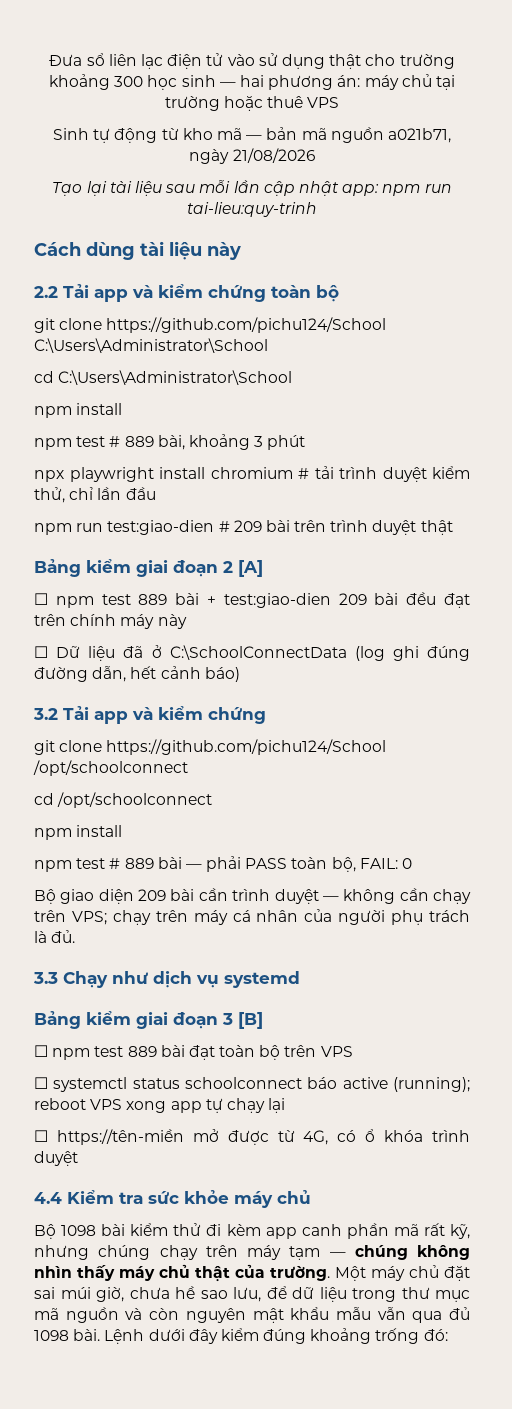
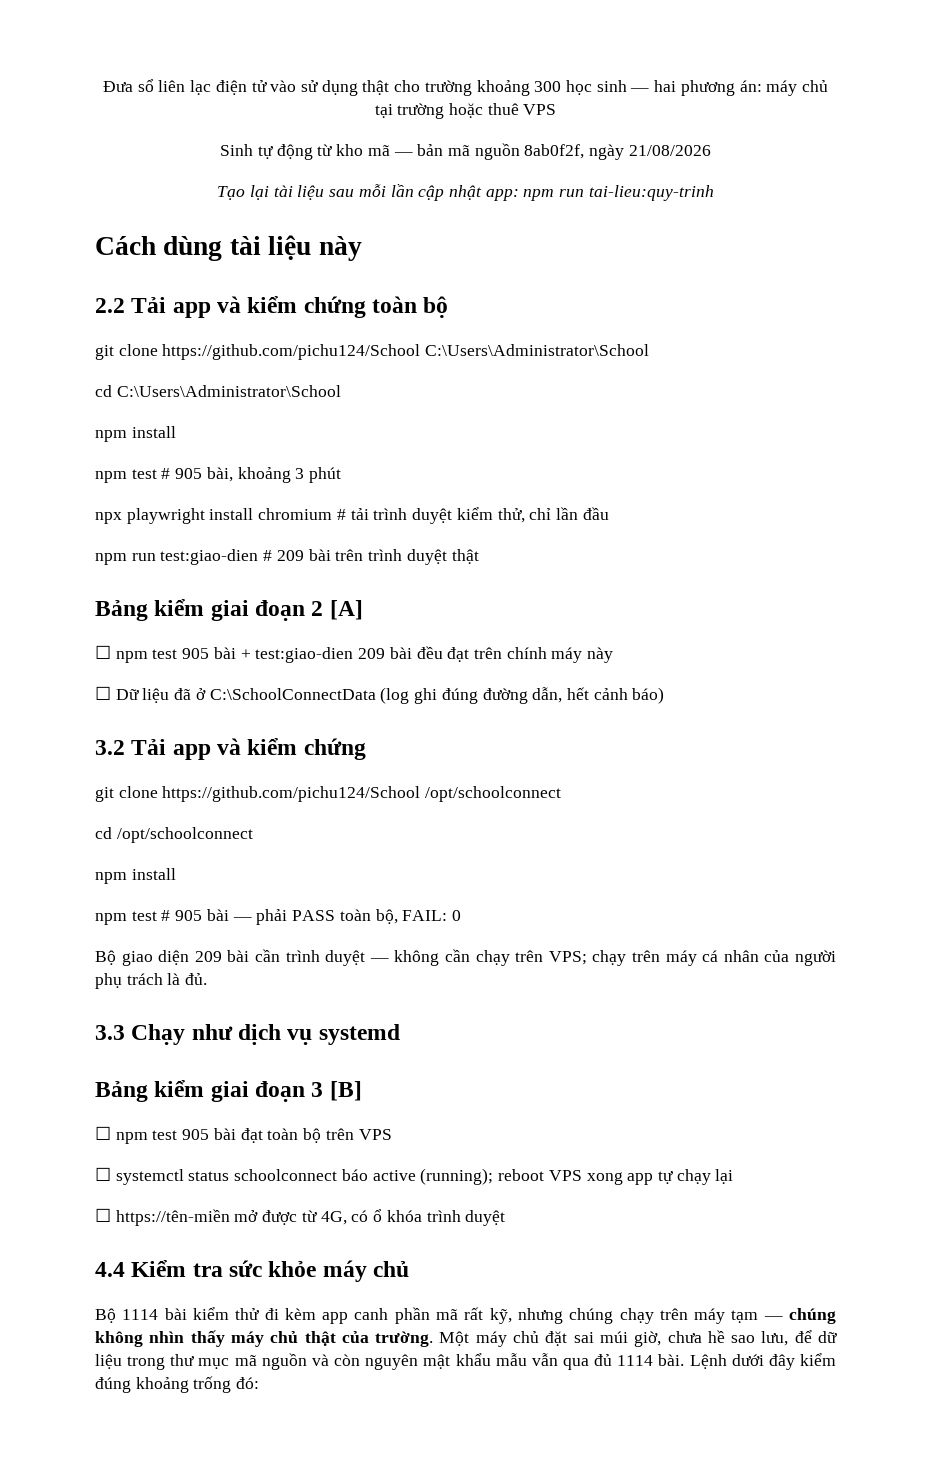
- Sinh tự động từ kho mã — bản mã nguồn a021b71, ngày 21/08/2026
+ Sinh tự động từ kho mã — bản mã nguồn 8ab0f2f, ngày 21/08/2026
- npm test # 889 bài, khoảng 3 phút
+ npm test # 905 bài, khoảng 3 phút
- ☐ npm test 889 bài + test:giao-dien 209 bài đều đạt trên chính máy này
+ ☐ npm test 905 bài + test:giao-dien 209 bài đều đạt trên chính máy này
- npm test # 889 bài — phải PASS toàn bộ, FAIL: 0
+ npm test # 905 bài — phải PASS toàn bộ, FAIL: 0
- ☐ npm test 889 bài đạt toàn bộ trên VPS
+ ☐ npm test 905 bài đạt toàn bộ trên VPS
- Bộ 1098 bài kiểm thử đi kèm app canh phần mã rất kỹ, nhưng chúng chạy trên máy tạm — chúng không nhìn thấy máy chủ thật của trường.
+ Bộ 1114 bài kiểm thử đi kèm app canh phần mã rất kỹ, nhưng chúng chạy trên máy tạm — chúng không nhìn thấy máy chủ thật của trường.
- Một máy chủ đặt sai múi giờ, chưa hề sao lưu, để dữ liệu trong thư mục mã nguồn và còn nguyên mật khẩu mẫu vẫn qua đủ 1098 bài.
+ Một máy chủ đặt sai múi giờ, chưa hề sao lưu, để dữ liệu trong thư mục mã nguồn và còn nguyên mật khẩu mẫu vẫn qua đủ 1114 bài.

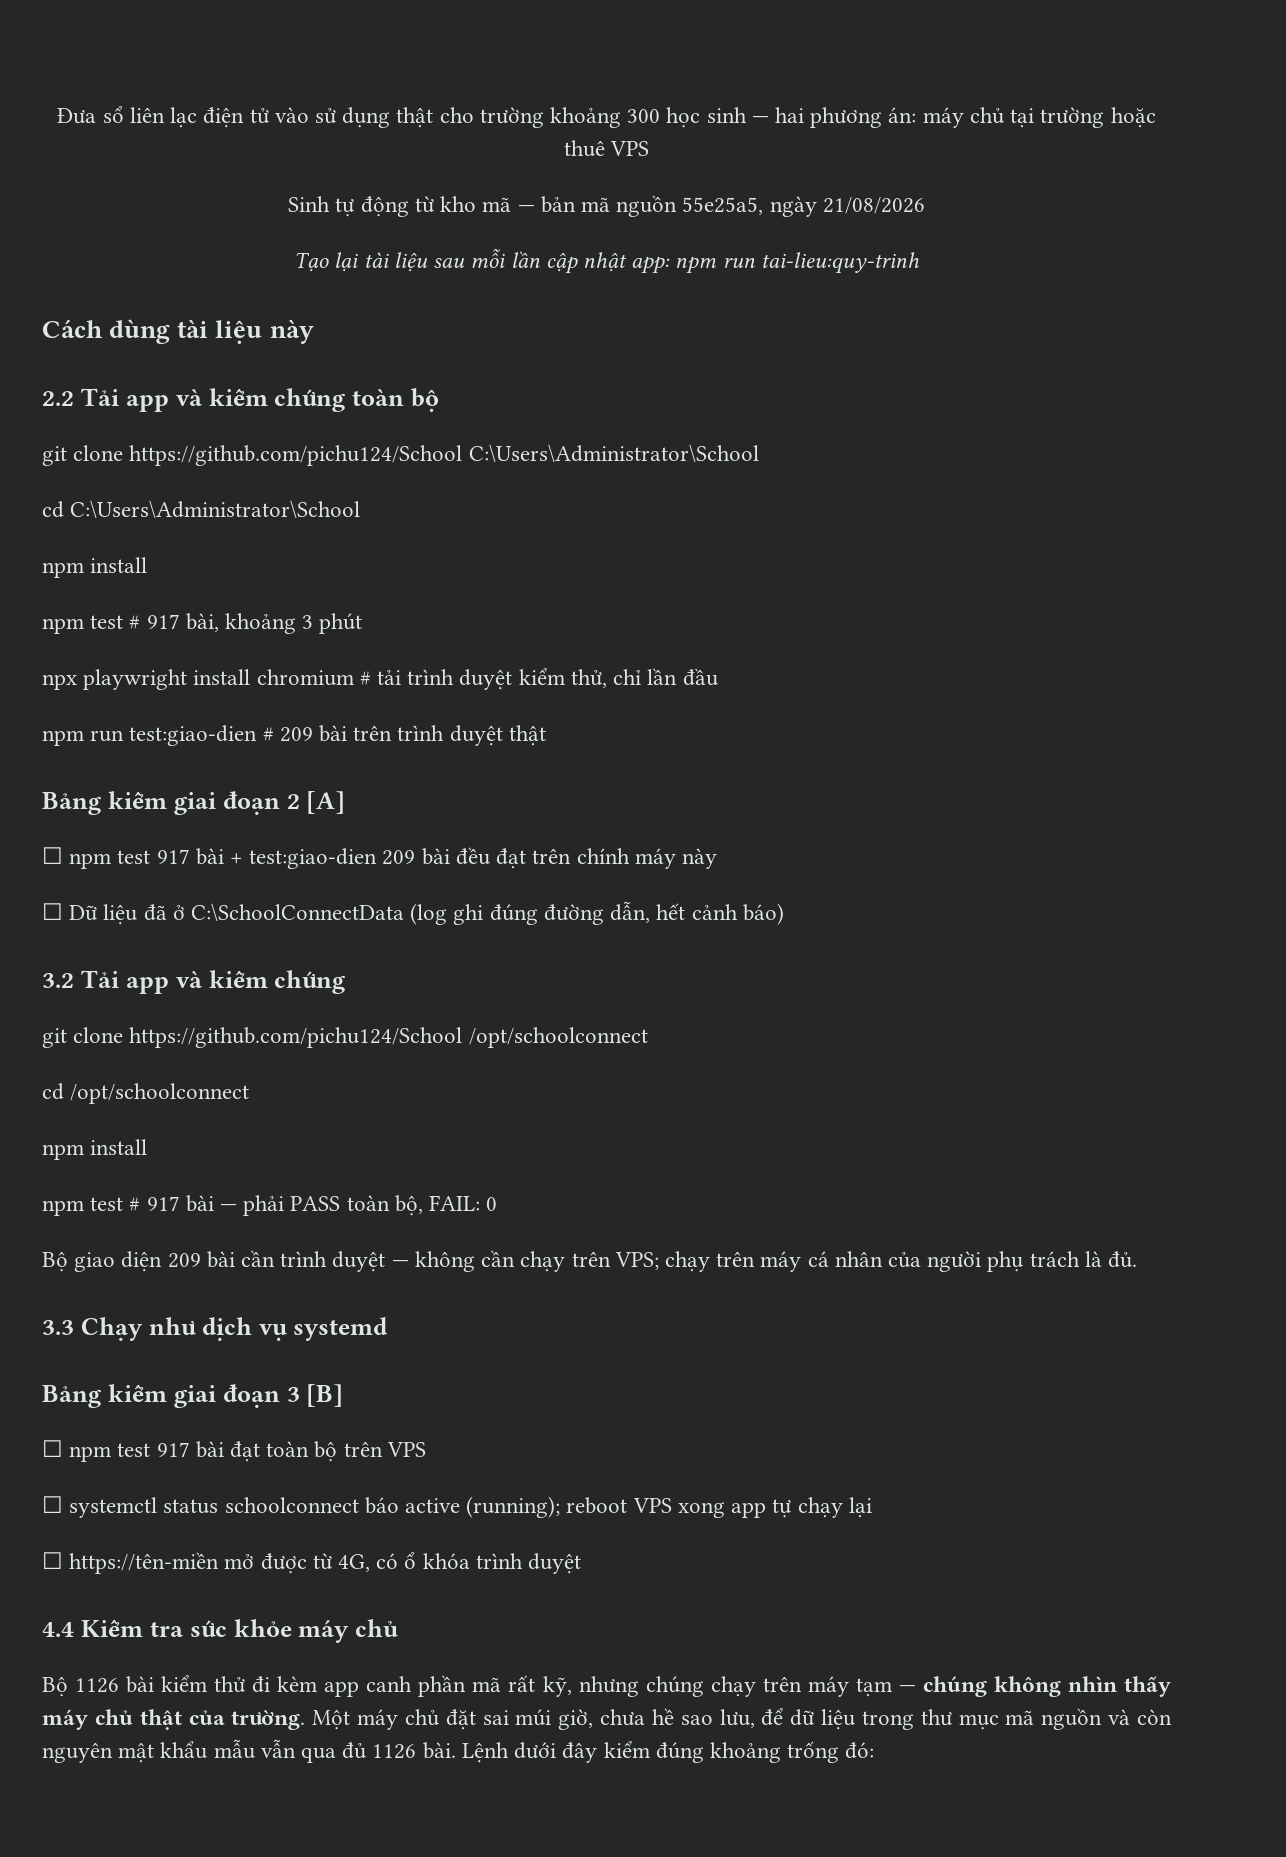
- Sinh tự động từ kho mã — bản mã nguồn 8ab0f2f, ngày 21/08/2026
+ Sinh tự động từ kho mã — bản mã nguồn 55e25a5, ngày 21/08/2026
- npm test # 905 bài, khoảng 3 phút
+ npm test # 917 bài, khoảng 3 phút
- ☐ npm test 905 bài + test:giao-dien 209 bài đều đạt trên chính máy này
+ ☐ npm test 917 bài + test:giao-dien 209 bài đều đạt trên chính máy này
- npm test # 905 bài — phải PASS toàn bộ, FAIL: 0
+ npm test # 917 bài — phải PASS toàn bộ, FAIL: 0
- ☐ npm test 905 bài đạt toàn bộ trên VPS
+ ☐ npm test 917 bài đạt toàn bộ trên VPS
- Bộ 1114 bài kiểm thử đi kèm app canh phần mã rất kỹ, nhưng chúng chạy trên máy tạm — chúng không nhìn thấy máy chủ thật của trường.
+ Bộ 1126 bài kiểm thử đi kèm app canh phần mã rất kỹ, nhưng chúng chạy trên máy tạm — chúng không nhìn thấy máy chủ thật của trường.
- Một máy chủ đặt sai múi giờ, chưa hề sao lưu, để dữ liệu trong thư mục mã nguồn và còn nguyên mật khẩu mẫu vẫn qua đủ 1114 bài.
+ Một máy chủ đặt sai múi giờ, chưa hề sao lưu, để dữ liệu trong thư mục mã nguồn và còn nguyên mật khẩu mẫu vẫn qua đủ 1126 bài.

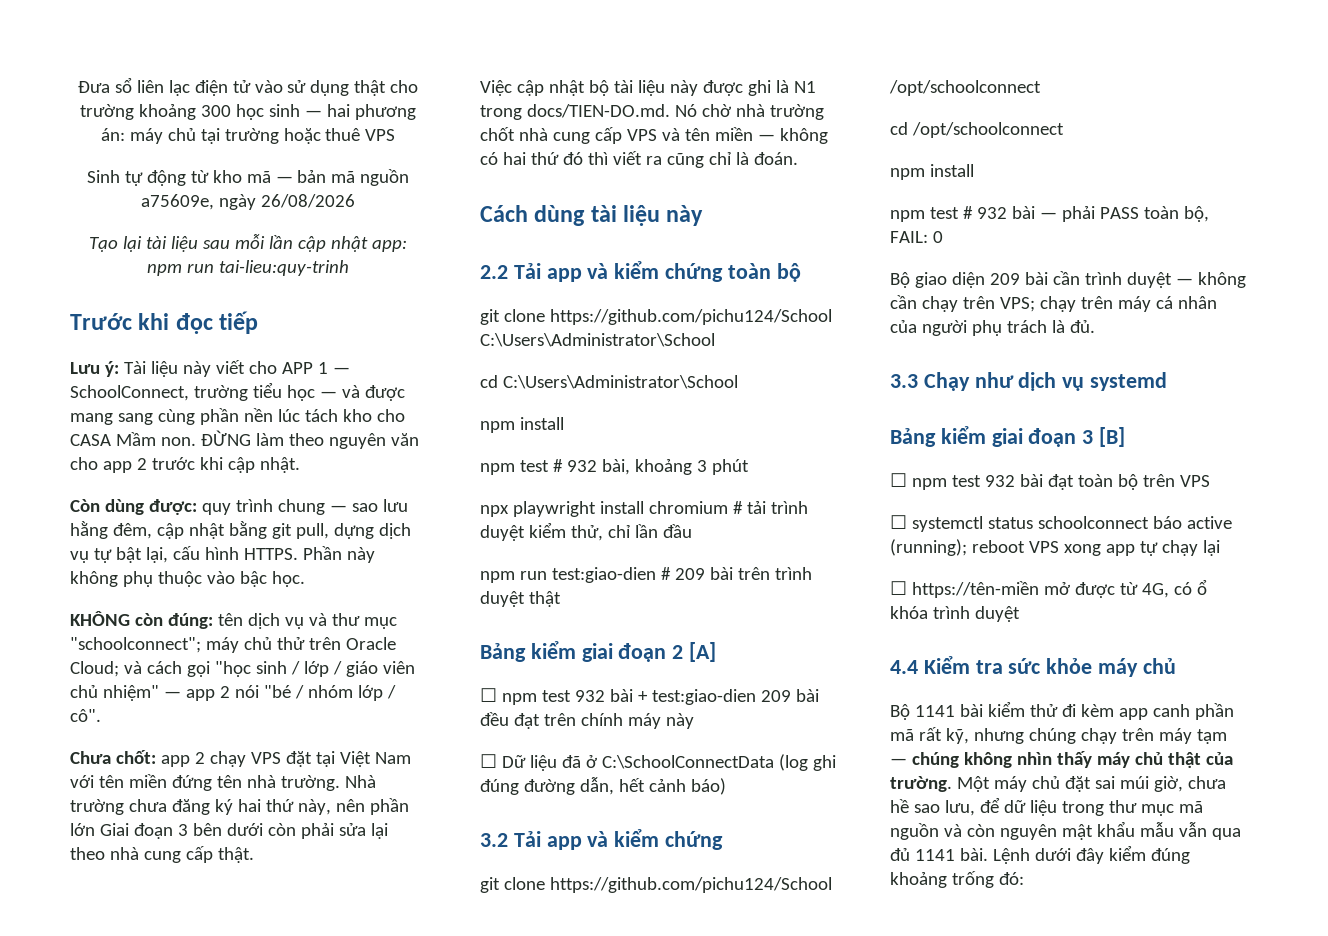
- Sinh tự động từ kho mã — bản mã nguồn 55e25a5, ngày 21/08/2026
+ Sinh tự động từ kho mã — bản mã nguồn a75609e, ngày 26/08/2026
+ Trước khi đọc tiếp
+ Lưu ý: Tài liệu này viết cho APP 1 — SchoolConnect, trường tiểu học — và được mang sang cùng phần nền lúc tách kho cho CASA Mầm non. ĐỪNG làm theo nguyên văn cho app 2 trước khi cập nhật.
+ Còn dùng được: quy trình chung — sao lưu hằng đêm, cập nhật bằng git pull, dựng dịch vụ tự bật lại, cấu hình HTTPS. Phần này không phụ thuộc vào bậc học.
+ KHÔNG còn đúng: tên dịch vụ và thư mục "schoolconnect"; máy chủ thử trên Oracle Cloud; và cách gọi "học sinh / lớp / giáo viên chủ nhiệm" — app 2 nói "bé / nhóm lớp / cô".
+ Chưa chốt: app 2 chạy VPS đặt tại Việt Nam với tên miền đứng tên nhà trường. Nhà trường chưa đăng ký hai thứ này, nên phần lớn Giai đoạn 3 bên dưới còn phải sửa lại theo nhà cung cấp thật.
+ Việc cập nhật bộ tài liệu này được ghi là N1 trong docs/TIEN-DO.md. Nó chờ nhà trường chốt nhà cung cấp VPS và tên miền — không có hai thứ đó thì viết ra cũng chỉ là đoán.
- npm test # 917 bài, khoảng 3 phút
+ npm test # 932 bài, khoảng 3 phút
- ☐ npm test 917 bài + test:giao-dien 209 bài đều đạt trên chính máy này
+ ☐ npm test 932 bài + test:giao-dien 209 bài đều đạt trên chính máy này
- npm test # 917 bài — phải PASS toàn bộ, FAIL: 0
+ npm test # 932 bài — phải PASS toàn bộ, FAIL: 0
- ☐ npm test 917 bài đạt toàn bộ trên VPS
+ ☐ npm test 932 bài đạt toàn bộ trên VPS
- Bộ 1126 bài kiểm thử đi kèm app canh phần mã rất kỹ, nhưng chúng chạy trên máy tạm — chúng không nhìn thấy máy chủ thật của trường.
+ Bộ 1141 bài kiểm thử đi kèm app canh phần mã rất kỹ, nhưng chúng chạy trên máy tạm — chúng không nhìn thấy máy chủ thật của trường.
- Một máy chủ đặt sai múi giờ, chưa hề sao lưu, để dữ liệu trong thư mục mã nguồn và còn nguyên mật khẩu mẫu vẫn qua đủ 1126 bài.
+ Một máy chủ đặt sai múi giờ, chưa hề sao lưu, để dữ liệu trong thư mục mã nguồn và còn nguyên mật khẩu mẫu vẫn qua đủ 1141 bài.

